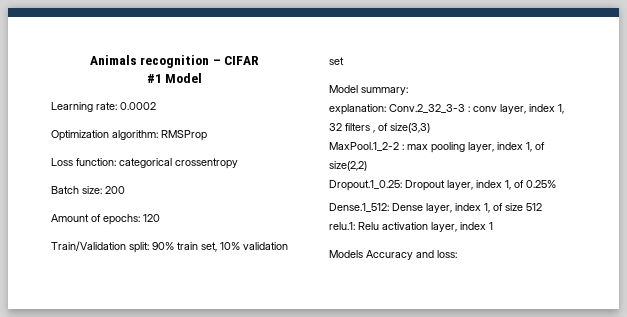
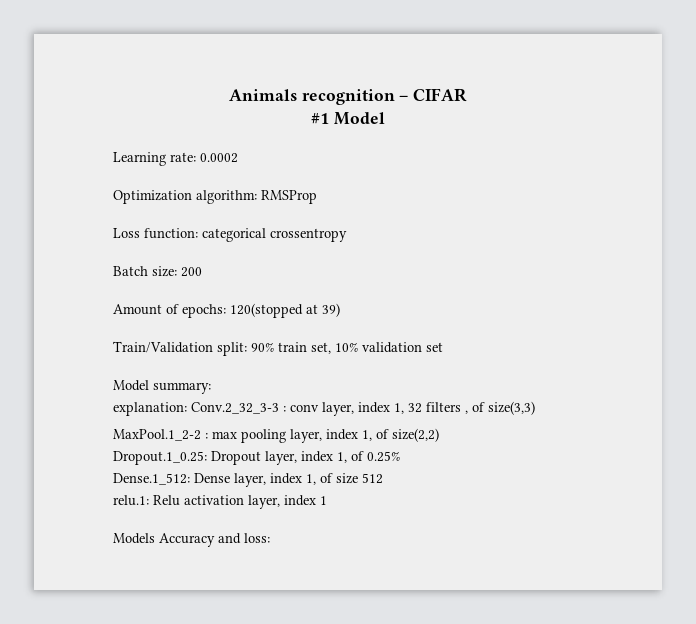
- Amount of epochs: 120
+ Amount of epochs: 120(stopped at 39)

